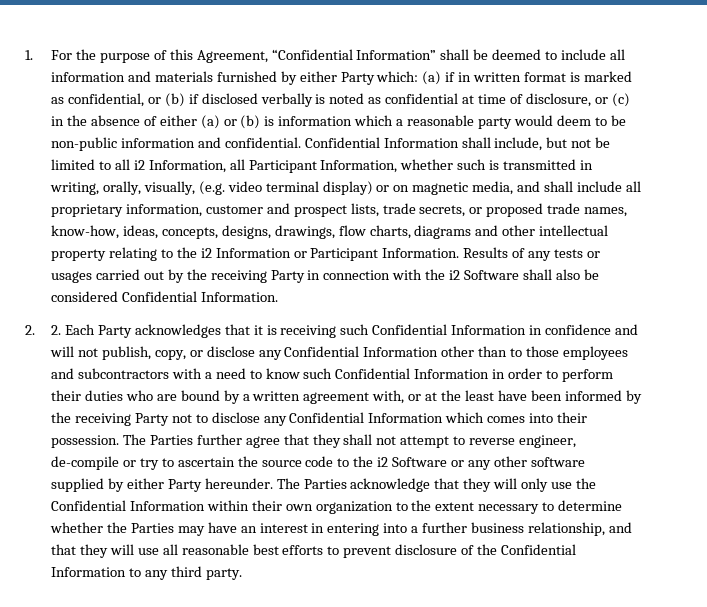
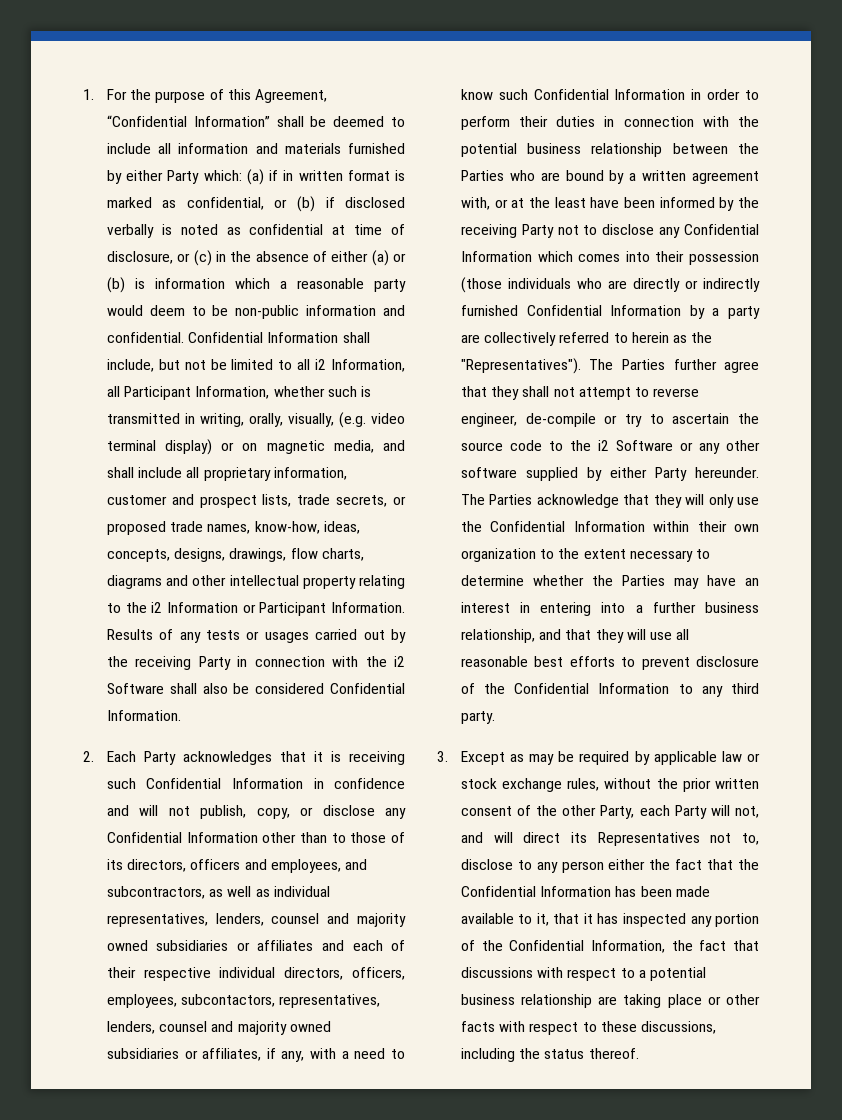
- 2. 2. Each Party acknowledges that it is receiving such Confidential Information in confidence and will not publish, copy, or disclose any Confidential Information other than to those employees and subcontractors with a need to know such Confidential Information in order to perform their duties who are bound by a written agreement with, or at the least have been informed by the receiving Party not to disclose any Confidential Information which comes into their possession.
+ 2. Each Party acknowledges that it is receiving such Confidential Information in confidence and will not publish, copy, or disclose any Confidential Information other than to those of its directors, officers and employees, and subcontractors, as well as individual representatives, lenders, counsel and majority owned subsidiaries or affiliates and each of their respective individual directors, officers, employees, subcontactors, representatives, lenders, counsel and majority owned subsidiaries or affiliates, if any, with a need to know such Confidential Information in order to perform their duties in connection with the potential business relationship between the Parties who are bound by a written agreement with, or at the least have been informed by the receiving Party not to disclose any Confidential Information which comes into their possession (those individuals who are directly or indirectly furnished Confidential Information by a party are collectively referred to herein as the "Representatives").
+ 3. Except as may be required by applicable law or stock exchange rules, without the prior written consent of the other Party, each Party will not, and will direct its Representatives not to, disclose to any person either the fact that the Confidential Information has been made available to it, that it has inspected any portion of the Confidential Information, the fact that discussions with respect to a potential business relationship are taking place or other facts with respect to these discussions, including the status thereof.

